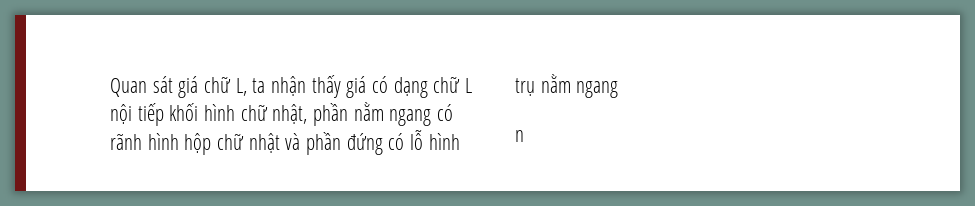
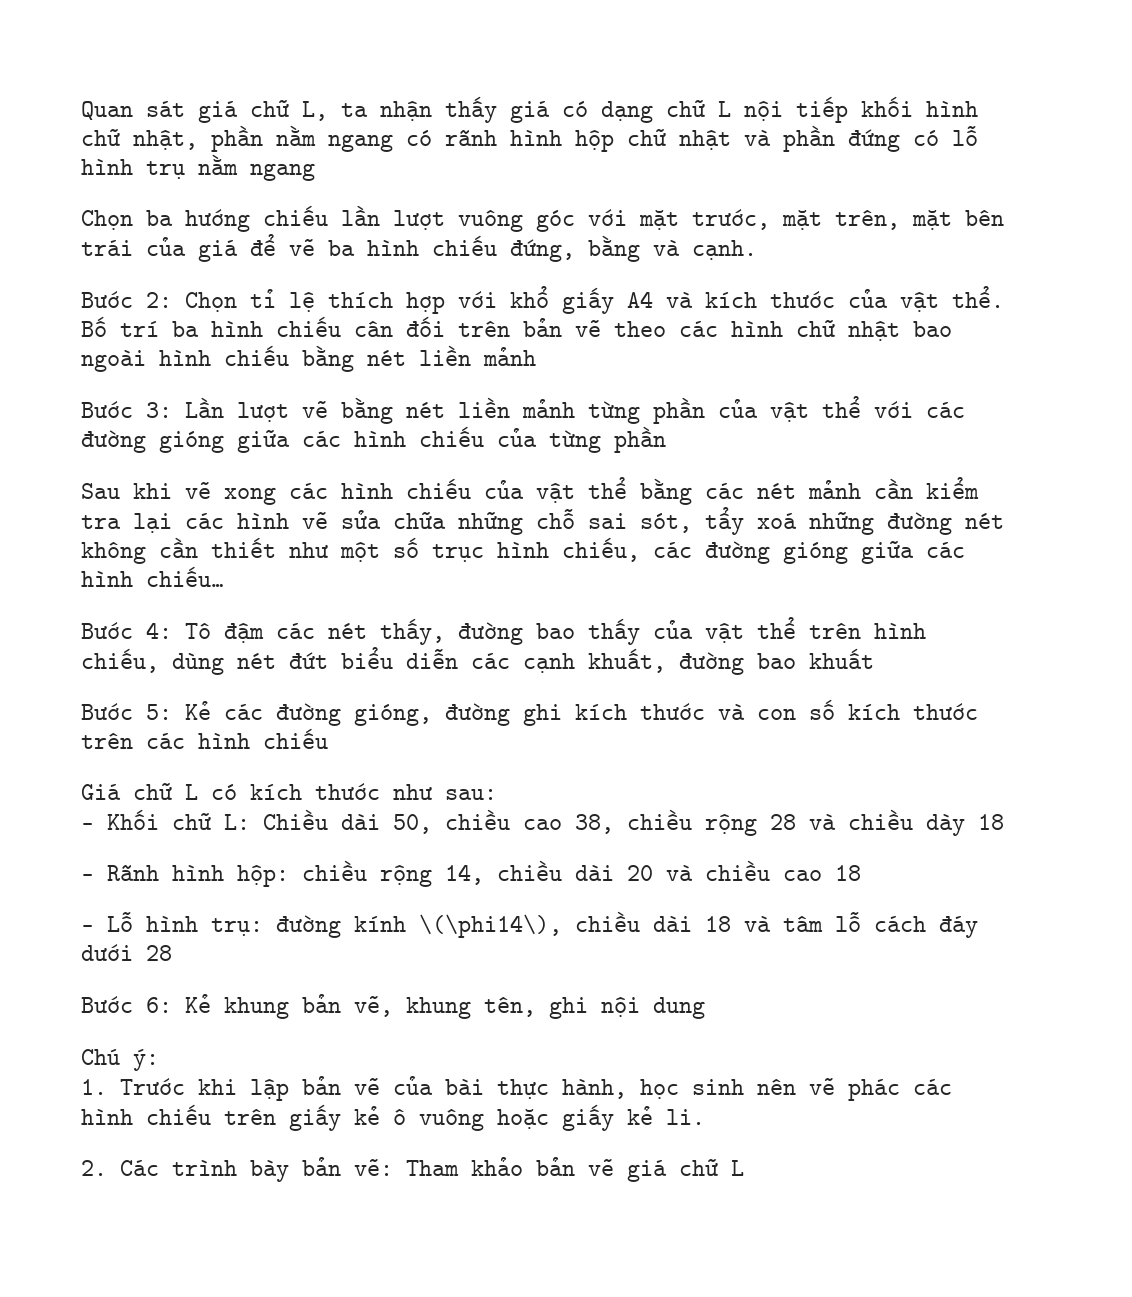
- n
+ Chọn ba hướng chiếu lần lượt vuông góc với mặt trước, mặt trên, mặt bên trái của giá để vẽ ba hình chiếu đứng, bằng và cạnh.
+ Bước 2: Chọn tỉ lệ thích hợp với khổ giấy A4 và kích thước của vật thể. Bố trí ba hình chiếu cân đối trên bản vẽ theo các hình chữ nhật bao ngoài hình chiếu bằng nét liền mảnh
+ Bước 3: Lần lượt vẽ bằng nét liền mảnh từng phần của vật thể với các đường gióng giữa các hình chiếu của từng phần
+ Sau khi vẽ xong các hình chiếu của vật thể bằng các nét mảnh cần kiểm tra lại các hình vẽ sửa chữa những chỗ sai sót, tẩy xoá những đường nét không cần thiết như một số trục hình chiếu, các đường gióng giữa các hình chiếu…
+ Bước 4: Tô đậm các nét thấy, đường bao thấy của vật thể trên hình chiếu, dùng nét đứt biểu diễn các cạnh khuất, đường bao khuất
+ Bước 5: Kẻ các đường gióng, đường ghi kích thước và con số kích thước trên các hình chiếu
+ Giá chữ L có kích thước như sau:
+ - Khối chữ L: Chiều dài 50, chiều cao 38, chiều rộng 28 và chiều dày 18
+ - Rãnh hình hộp: chiều rộng 14, chiều dài 20 và chiều cao 18
+ - Lỗ hình trụ: đường kính \(\phi14\), chiều dài 18 và tâm lỗ cách đáy dưới 28
+ Bước 6: Kẻ khung bản vẽ, khung tên, ghi nội dung
+ Chú ý:
+ 1. Trước khi lập bản vẽ của bài thực hành, học sinh nên vẽ phác các hình chiếu trên giấy kẻ ô vuông hoặc giấy kẻ li.
+ 2. Các trình bày bản vẽ: Tham khảo bản vẽ giá chữ L

